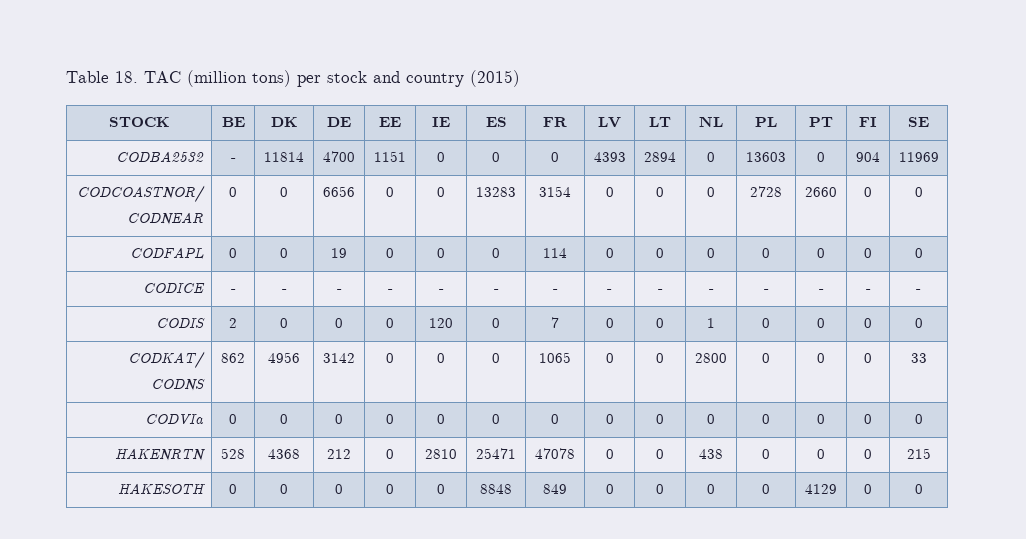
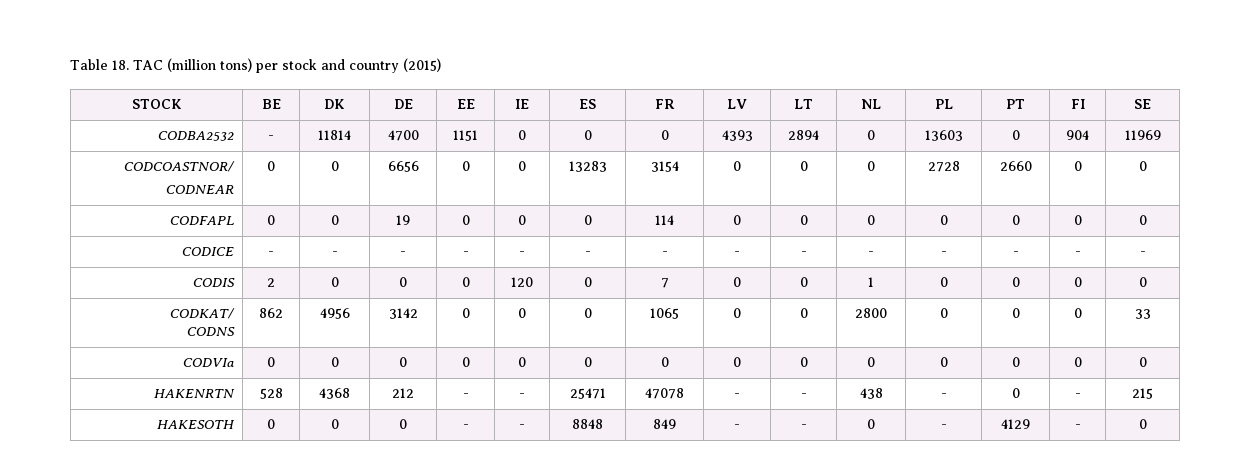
- HAKENRTN | 528 | 4368 | 212 | 0 | 2810 | 25471 | 47078 | 0 | 0 | 438 | 0 | 0 | 0 | 215
+ HAKENRTN | 528 | 4368 | 212 | - | - | 25471 | 47078 | - | - | 438 | - | 0 | - | 215
- HAKESOTH | 0 | 0 | 0 | 0 | 0 | 8848 | 849 | 0 | 0 | 0 | 0 | 4129 | 0 | 0
+ HAKESOTH | 0 | 0 | 0 | - | - | 8848 | 849 | - | - | 0 | - | 4129 | - | 0

